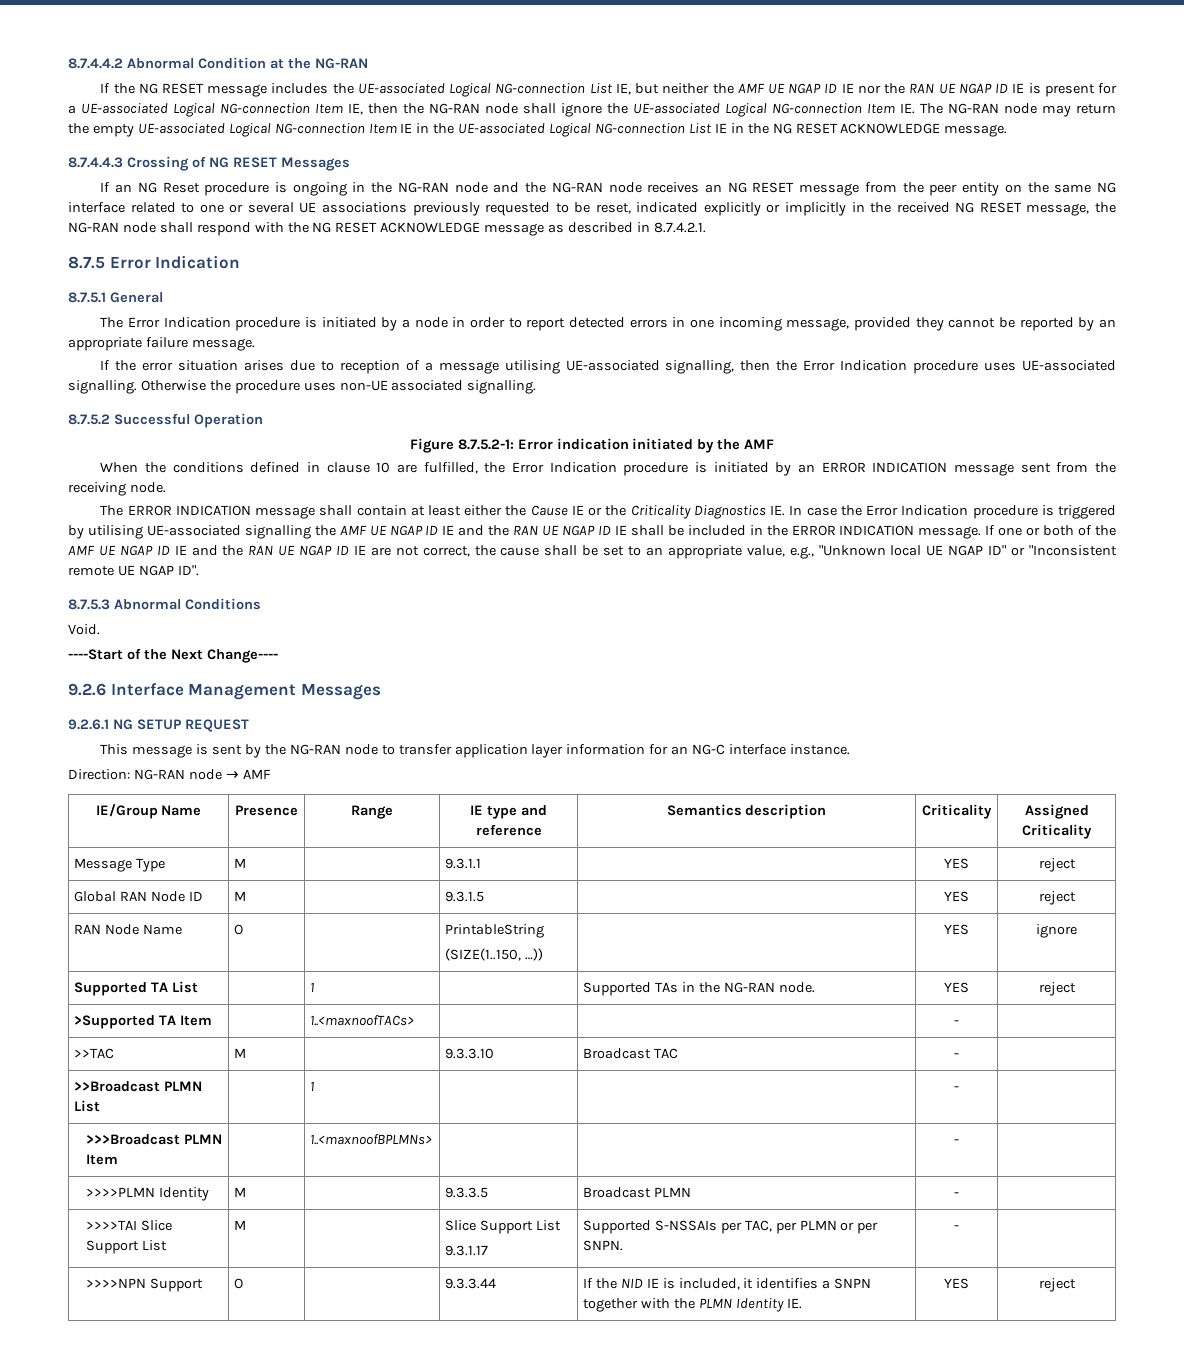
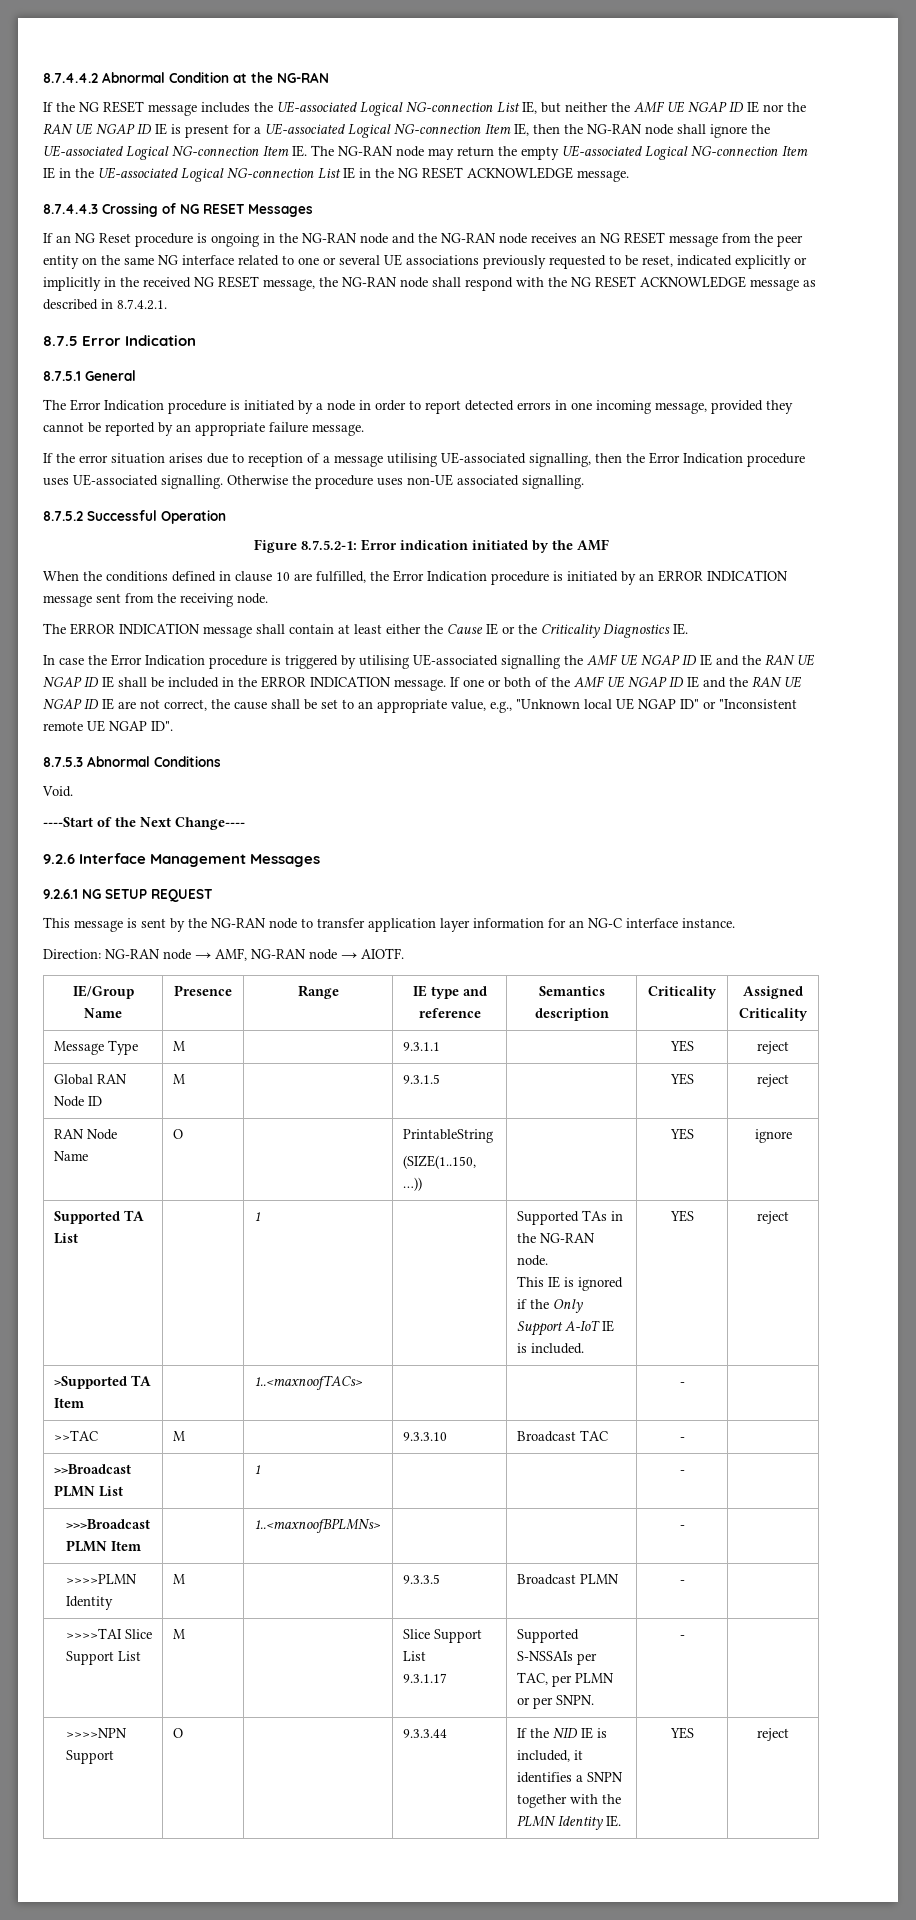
- The ERROR INDICATION message shall contain at least either the Cause IE or the Criticality Diagnostics IE. In case the Error Indication procedure is triggered by utilising UE-associated signalling the AMF UE NGAP ID IE and the RAN UE NGAP ID IE shall be included in the ERROR INDICATION message.
+ The ERROR INDICATION message shall contain at least either the Cause IE or the Criticality Diagnostics IE.
+ In case the Error Indication procedure is triggered by utilising UE-associated signalling the AMF UE NGAP ID IE and the RAN UE NGAP ID IE shall be included in the ERROR INDICATION message.
- Direction: NG-RAN node → AMF
+ Direction: NG-RAN node → AMF, NG-RAN node → AIOTF.
- Supported TA List | | 1 | | Supported TAs in the NG-RAN node. | YES | reject
+ Supported TA List | | 1 | | Supported TAs in the NG-RAN node.
+ This IE is ignored if the Only Support A-IoT IE is included. | YES | reject

